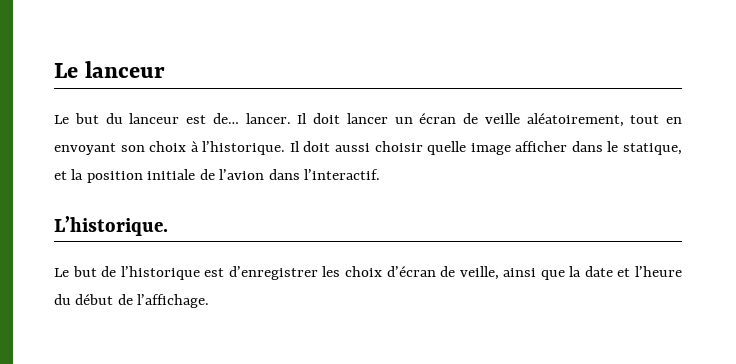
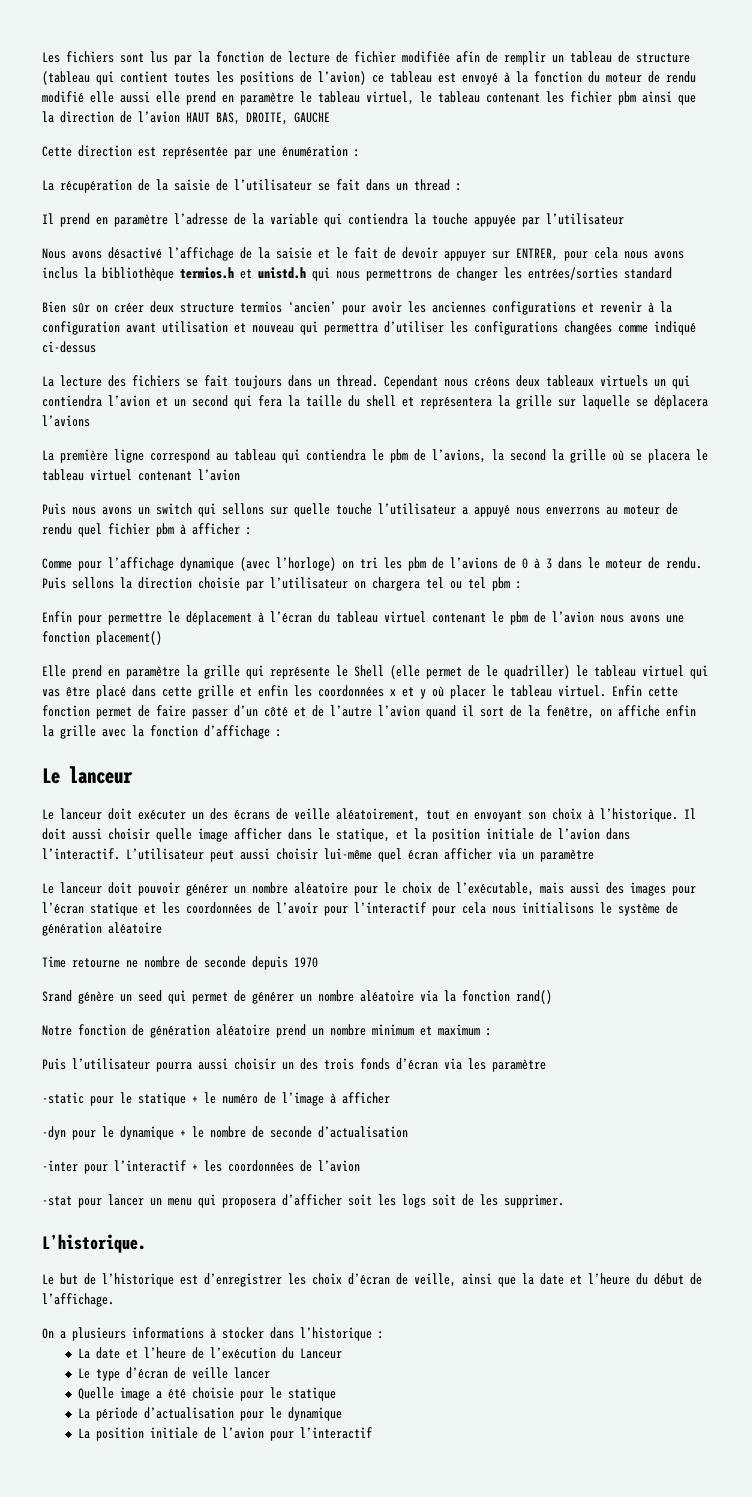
+ Les fichiers sont lus par la fonction de lecture de fichier modifiée afin de remplir un tableau de structure (tableau qui contient toutes les positions de l’avion) ce tableau est envoyé à la fonction du moteur de rendu modifié elle aussi elle prend en paramètre le tableau virtuel, le tableau contenant les fichier pbm ainsi que la direction de l’avion HAUT BAS, DROITE, GAUCHE
+ Cette direction est représentée par une énumération :
+ La récupération de la saisie de l’utilisateur se fait dans un thread :
+ Il prend en paramètre l’adresse de la variable qui contiendra la touche appuyée par l’utilisateur
+ Nous avons désactivé l’affichage de la saisie et le fait de devoir appuyer sur ENTRER, pour cela nous avons inclus la bibliothèque termios.h et unistd.h qui nous permettrons de changer les entrées/sorties standard
+ Bien sûr on créer deux structure termios ‘ancien’ pour avoir les anciennes configurations et revenir à la configuration avant utilisation et nouveau qui permettra d’utiliser les configurations changées comme indiqué ci-dessus
+ La lecture des fichiers se fait toujours dans un thread. Cependant nous créons deux tableaux virtuels un qui contiendra l’avion et un second qui fera la taille du shell et représentera la grille sur laquelle se déplacera l’avions
+ La première ligne correspond au tableau qui contiendra le pbm de l’avions, la second la grille où se placera le tableau virtuel contenant l’avion
+ Puis nous avons un switch qui sellons sur quelle touche l’utilisateur a appuyé nous enverrons au moteur de rendu quel fichier pbm à afficher :
+ Comme pour l’affichage dynamique (avec l’horloge) on tri les pbm de l’avions de 0 à 3 dans le moteur de rendu. Puis sellons la direction choisie par l’utilisateur on chargera tel ou tel pbm :
+ Enfin pour permettre le déplacement à l’écran du tableau virtuel contenant le pbm de l’avion nous avons une fonction placement()
+ Elle prend en paramètre la grille qui représente le Shell (elle permet de le quadriller) le tableau virtuel qui vas être placé dans cette grille et enfin les coordonnées x et y où placer le tableau virtuel. Enfin cette fonction permet de faire passer d’un côté et de l’autre l’avion quand il sort de la fenêtre, on affiche enfin la grille avec la fonction d’affichage :
  Le lanceur
- Le but du lanceur est de… lancer. Il doit lancer un écran de veille aléatoirement, tout en envoyant son choix à l’historique.
+ Le lanceur doit exécuter un des écrans de veille aléatoirement, tout en envoyant son choix à l’historique.
+ L’utilisateur peut aussi choisir lui-même quel écran afficher via un paramètre
+ Le lanceur doit pouvoir générer un nombre aléatoire pour le choix de l’exécutable, mais aussi des images pour l’écran statique et les coordonnées de l’avoir pour l’interactif pour cela nous initialisons le système de génération aléatoire
+ Time retourne ne nombre de seconde depuis 1970
+ Srand génère un seed qui permet de générer un nombre aléatoire via la fonction rand()
+ Notre fonction de génération aléatoire prend un nombre minimum et maximum :
+ Puis l’utilisateur pourra aussi choisir un des trois fonds d’écran via les paramètre
+ -static pour le statique + le numéro de l’image à afficher
+ -dyn pour le dynamique + le nombre de seconde d’actualisation
+ -inter pour l’interactif + les coordonnées de l’avion
+ -stat pour lancer un menu qui proposera d’afficher soit les logs soit de les supprimer.
+ On a plusieurs informations à stocker dans l’historique :
+ La date et l’heure de l’exécution du Lanceur
+ Le type d’écran de veille lancer
+ Quelle image a été choisie pour le statique
+ La période d’actualisation pour le dynamique
+ La position initiale de l’avion pour l’interactif

